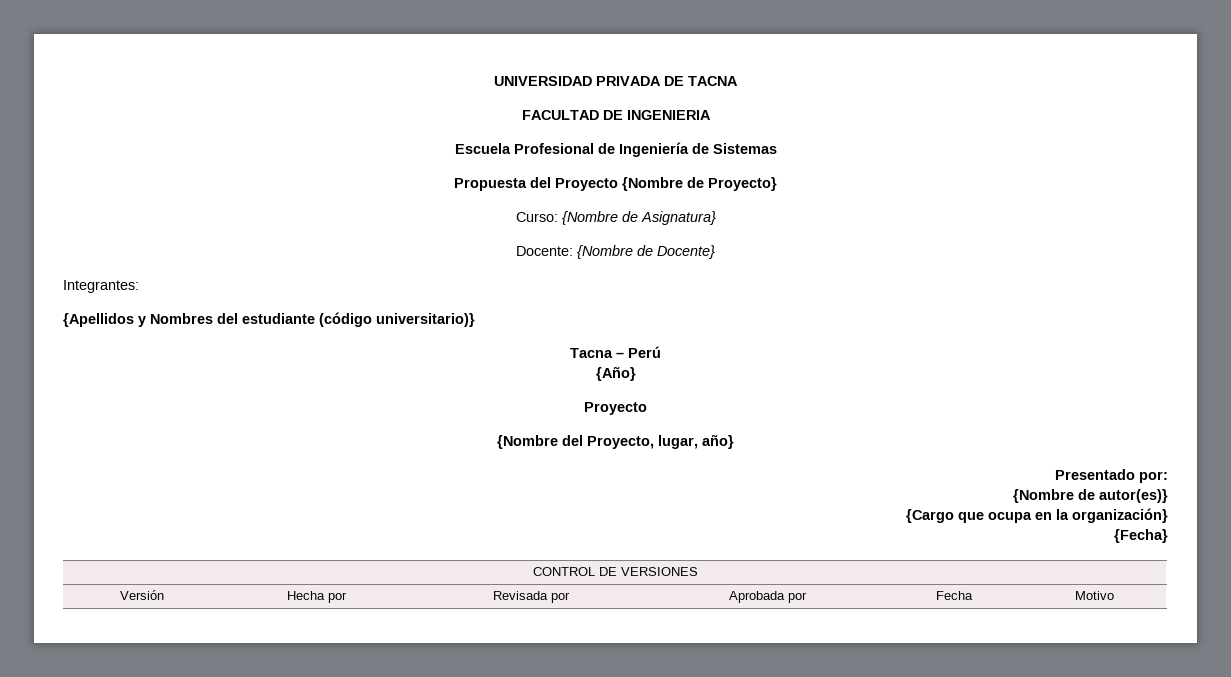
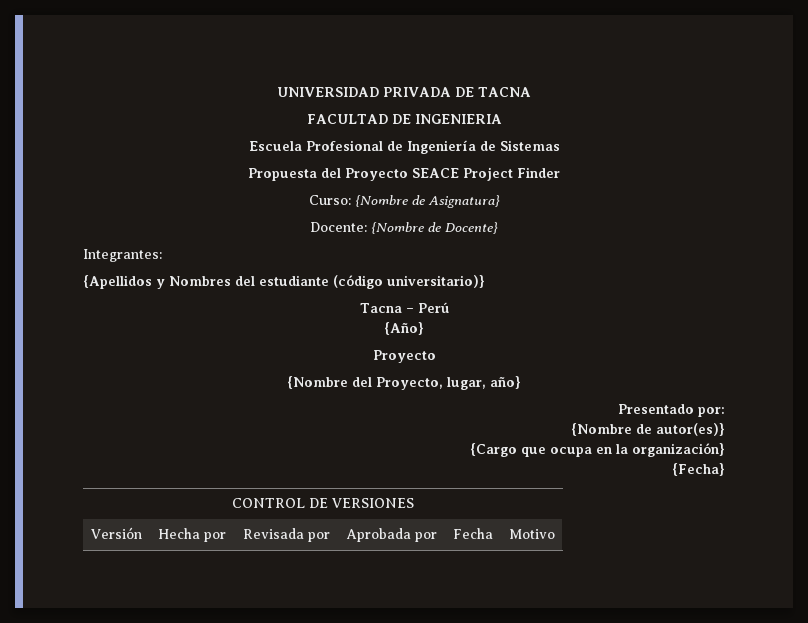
- Propuesta del Proyecto {Nombre de Proyecto}
+ Propuesta del Proyecto SEACE Project Finder

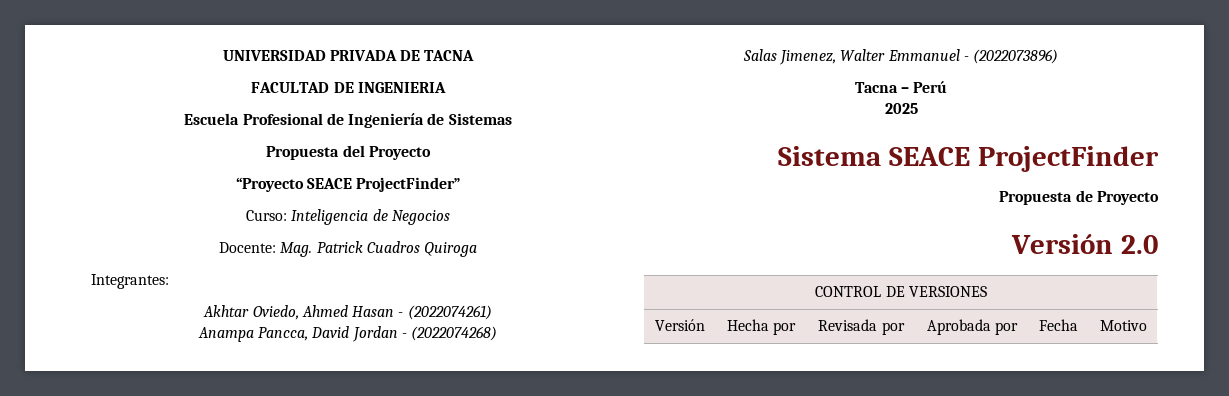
- Propuesta del Proyecto SEACE Project Finder
- Curso: {Nombre de Asignatura}
- Docente: {Nombre de Docente}
+ Propuesta del Proyecto
+ “Proyecto SEACE ProjectFinder”
+ Curso: Inteligencia de Negocios
+ Docente: Mag. Patrick Cuadros Quiroga
  Integrantes:
- {Apellidos y Nombres del estudiante (código universitario)}
+ Akhtar Oviedo, Ahmed Hasan - (2022074261)
+ Anampa Pancca, David Jordan - (2022074268)
+ Salas Jimenez, Walter Emmanuel - (2022073896)
  Tacna – Perú
- {Año}
- Proyecto
- {Nombre del Proyecto, lugar, año}
- Presentado por:
- {Nombre de autor(es)}
- {Cargo que ocupa en la organización}
- {Fecha}
+ 2025
+ Sistema SEACE ProjectFinder
+ Propuesta de Proyecto
+ Versión 2.0

